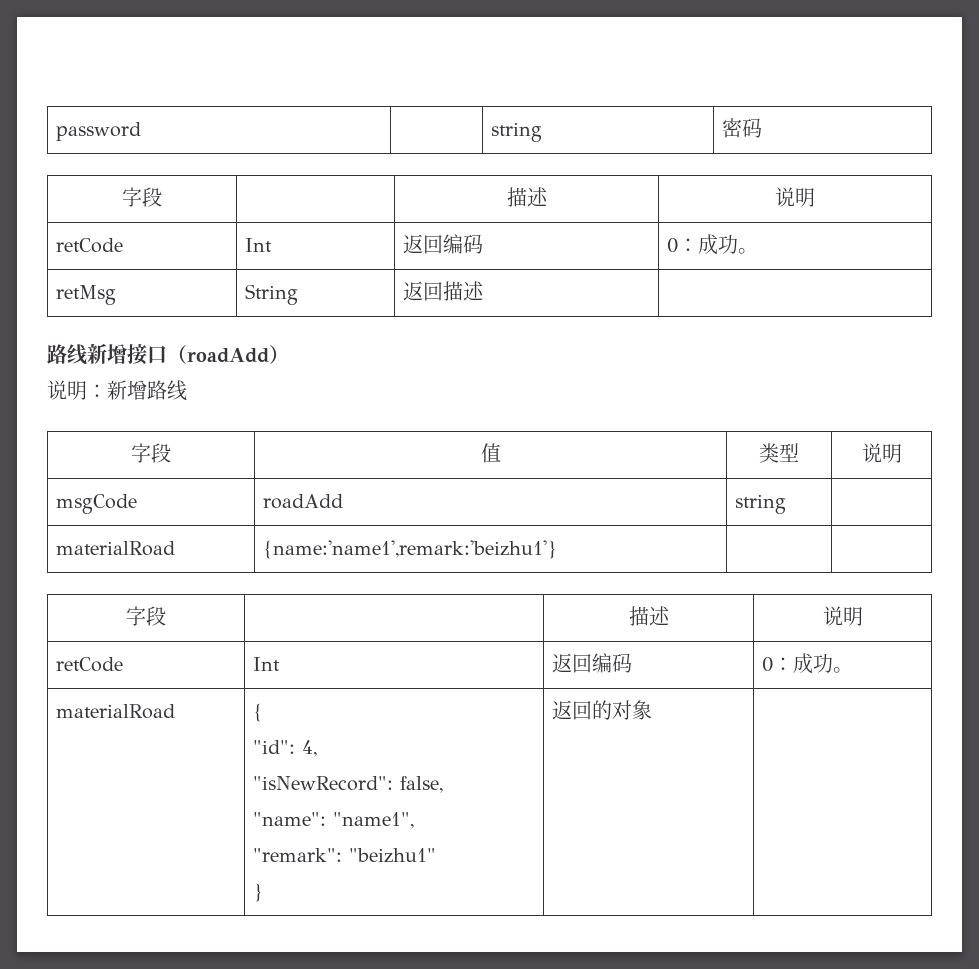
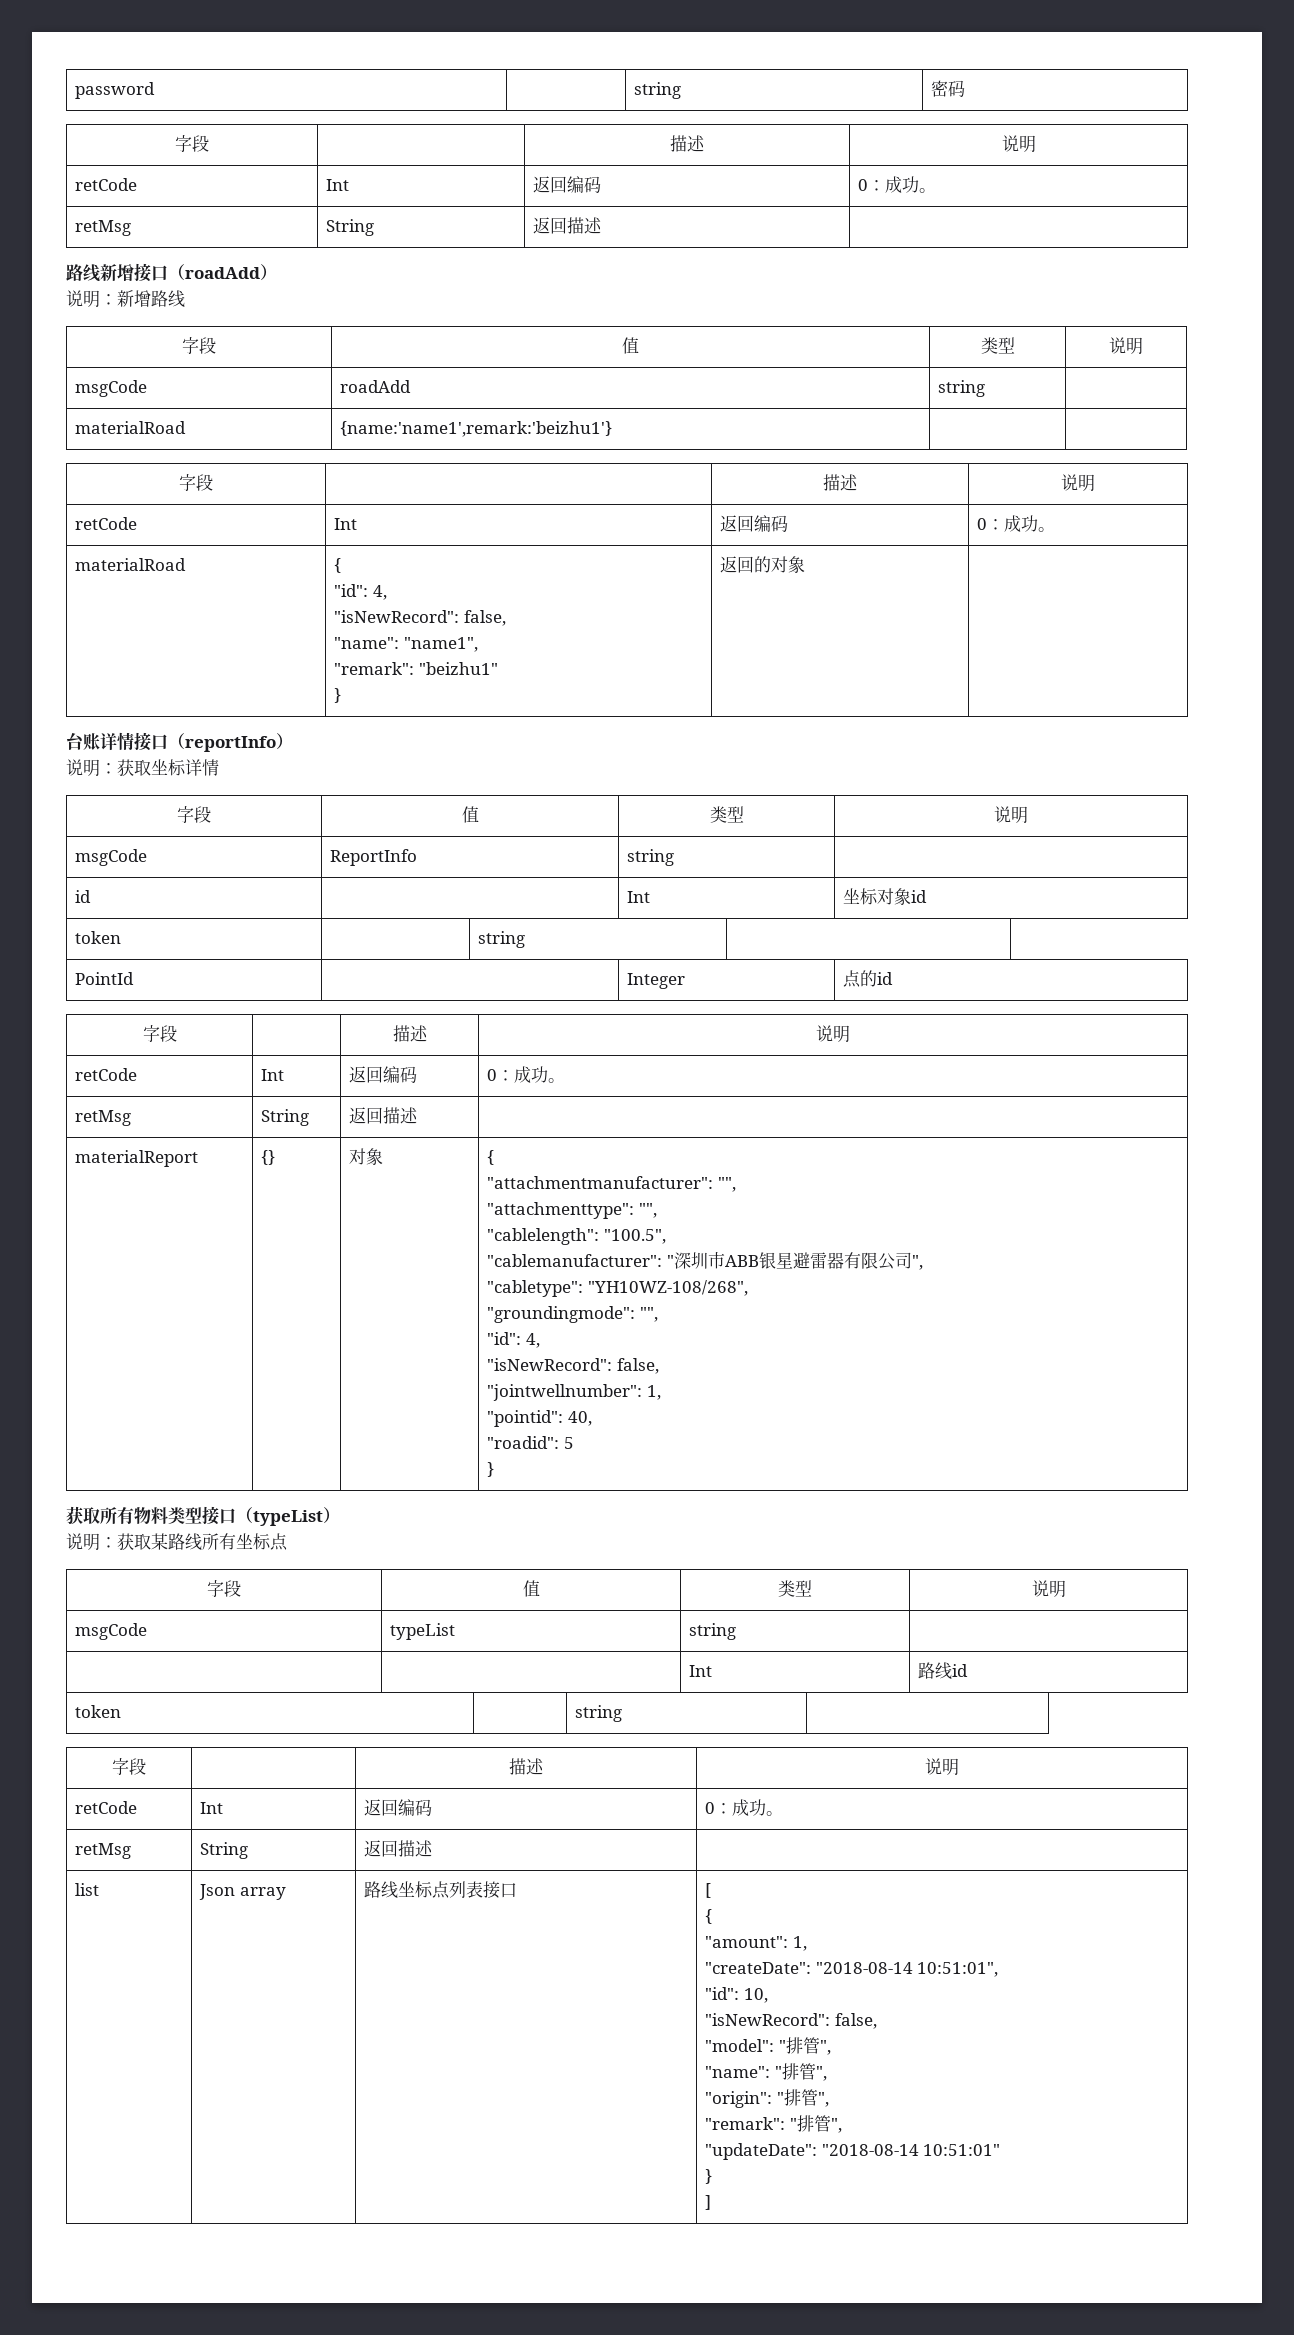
+ 台账详情接口（reportInfo）
+ 说明：获取坐标详情
+ 字段 | 值 | 类型 | 说明
+ msgCode | ReportInfo | string |
+ id | | Int | 坐标对象id
+ token | | string |
+ PointId | | Integer | 点的id
+ 字段 | | 描述 | 说明
+ retCode | Int | 返回编码 | 0：成功。
+ retMsg | String | 返回描述 |
+ materialReport | {} | 对象 | {
+ "attachmentmanufacturer": "",
+ "attachmenttype": "",
+ "cablelength": "100.5",
+ "cablemanufacturer": "深圳市ABB银星避雷器有限公司",
+ "cabletype": "YH10WZ-108/268",
+ "groundingmode": "",
+ "id": 4,
+ "isNewRecord": false,
+ "jointwellnumber": 1,
+ "pointid": 40,
+ "roadid": 5
+ }
+ 获取所有物料类型接口（typeList）
+ 说明：获取某路线所有坐标点
+ 字段 | 值 | 类型 | 说明
+ msgCode | typeList | string |
+ | | Int | 路线id
+ token | | string |
+ 字段 | | 描述 | 说明
+ retCode | Int | 返回编码 | 0：成功。
+ retMsg | String | 返回描述 |
+ list | Json array | 路线坐标点列表接口 | [
+ {
+ "amount": 1,
+ "createDate": "2018-08-14 10:51:01",
+ "id": 10,
+ "isNewRecord": false,
+ "model": "排管",
+ "name": "排管",
+ "origin": "排管",
+ "remark": "排管",
+ "updateDate": "2018-08-14 10:51:01"
+ }
+ ]

